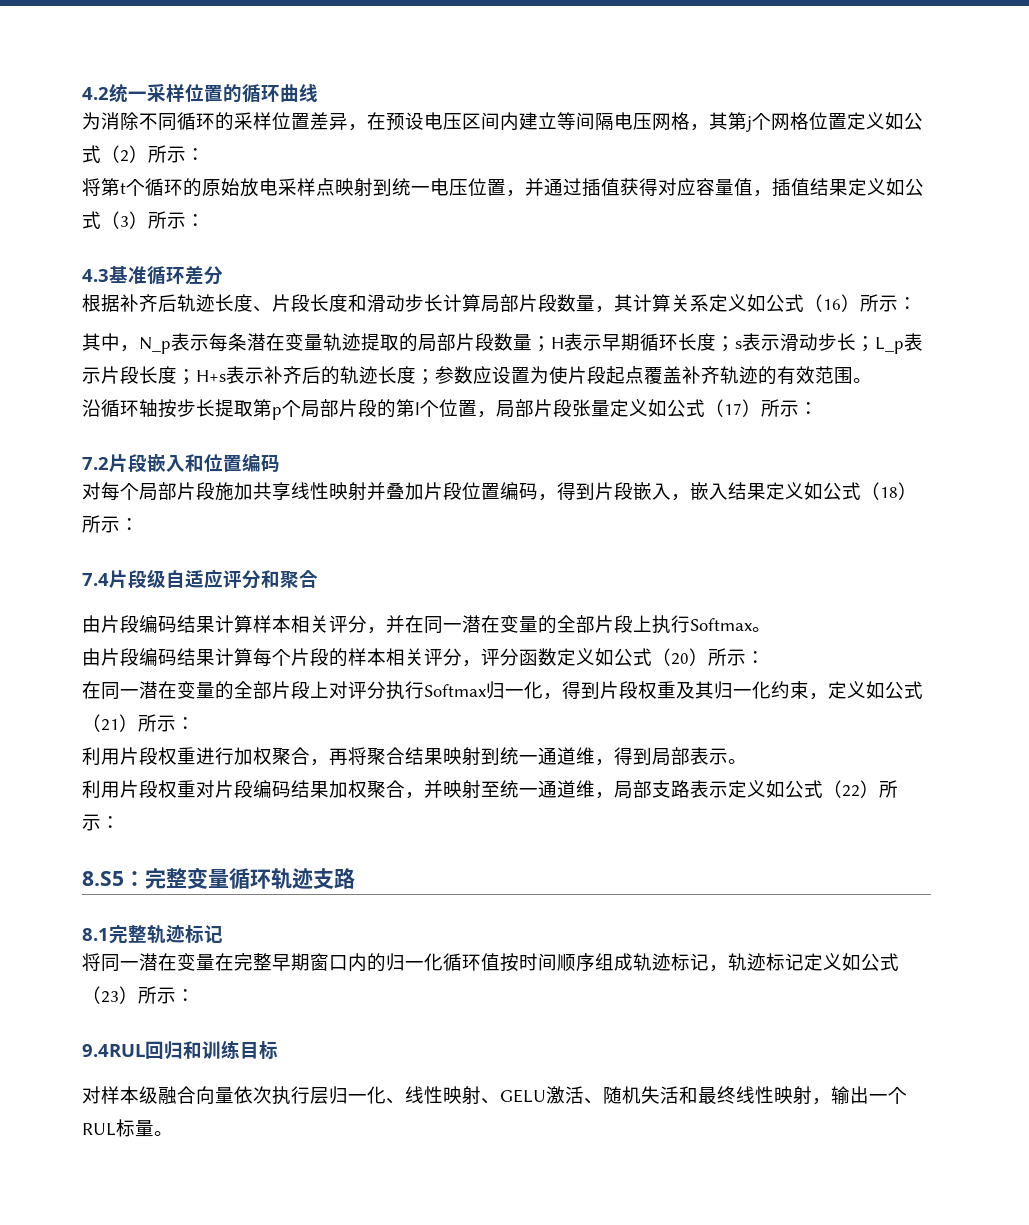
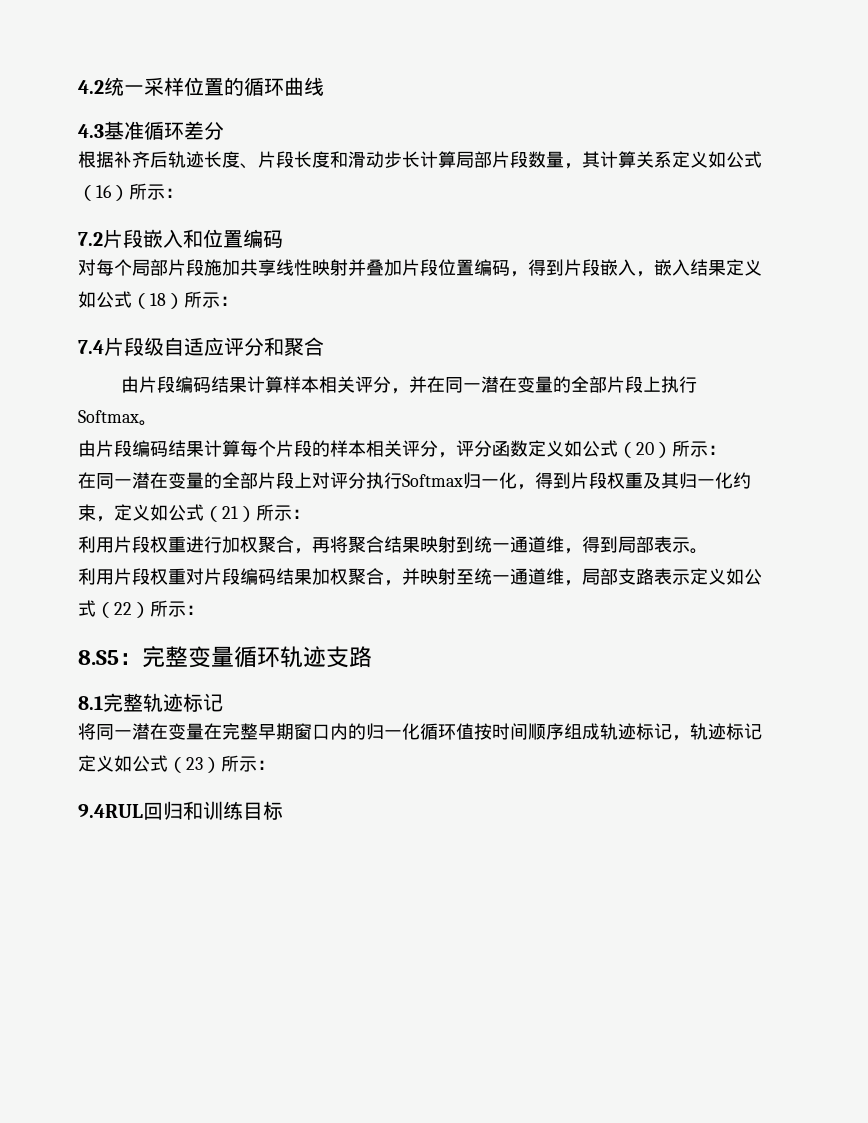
- 为消除不同循环的采样位置差异，在预设电压区间内建立等间隔电压网格，其第j个网格位置定义如公式（2）所示：
- 将第t个循环的原始放电采样点映射到统一电压位置，并通过插值获得对应容量值，插值结果定义如公式（3）所示：
- 其中，N_p表示每条潜在变量轨迹提取的局部片段数量；H表示早期循环长度；s表示滑动步长；L_p表示片段长度；H+s表示补齐后的轨迹长度；参数应设置为使片段起点覆盖补齐轨迹的有效范围。
- 沿循环轴按步长提取第p个局部片段的第l个位置，局部片段张量定义如公式（17）所示：
- 对样本级融合向量依次执行层归一化、线性映射、GELU激活、随机失活和最终线性映射，输出一个RUL标量。

